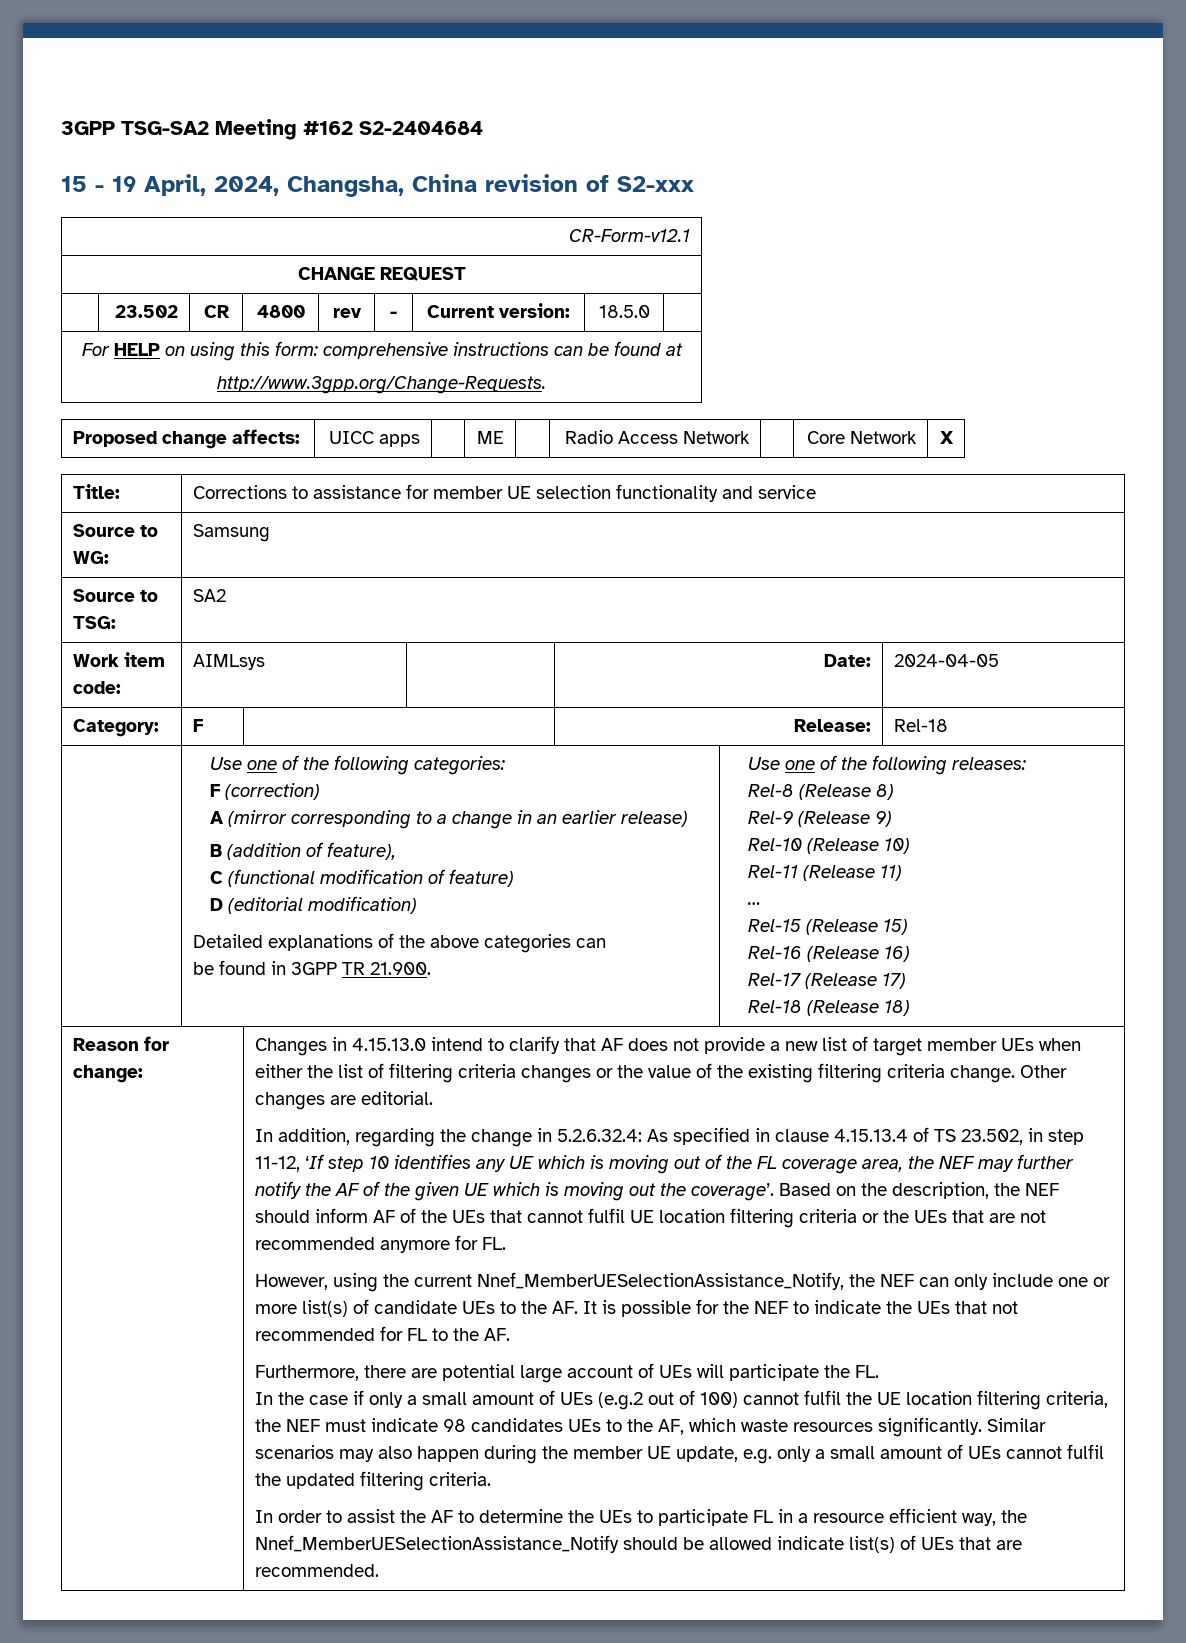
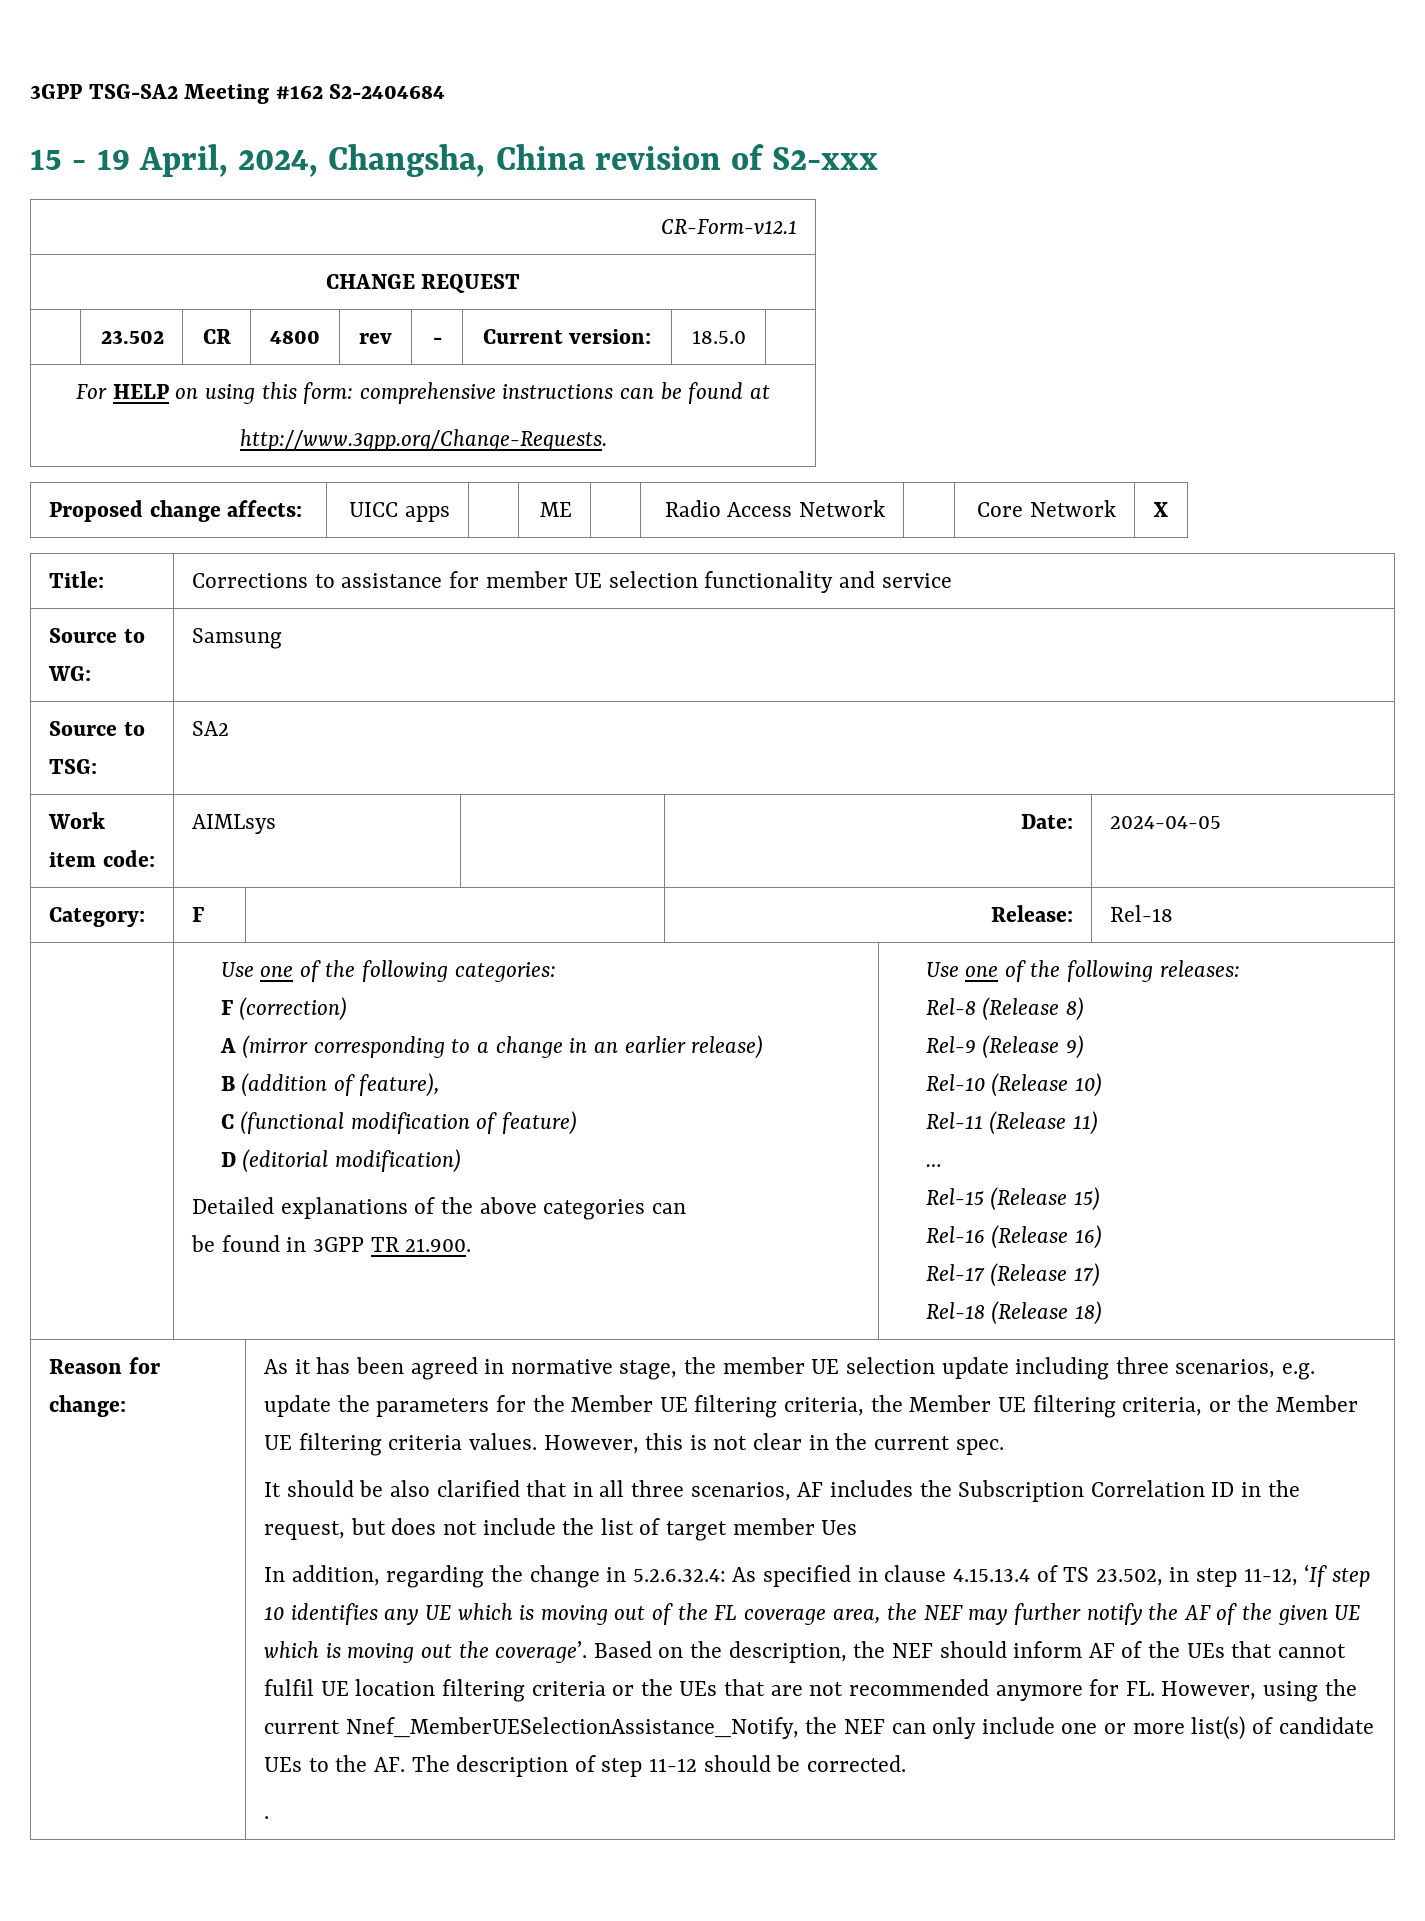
- Changes in 4.15.13.0 intend to clarify that AF does not provide a new list of target member UEs when either the list of filtering criteria changes or the value of the existing filtering criteria change. Other changes are editorial.
+ As it has been agreed in normative stage, the member UE selection update including three scenarios, e.g. update the parameters for the Member UE filtering criteria, the Member UE filtering criteria, or the Member UE filtering criteria values. However, this is not clear in the current spec.
+ It should be also clarified that in all three scenarios, AF includes the Subscription Correlation ID in the request, but does not include the list of target member Ues
- Based on the description, the NEF should inform AF of the UEs that cannot fulfil UE location filtering criteria or the UEs that are not recommended anymore for FL.
- However, using the current Nnef_MemberUESelectionAssistance_Notify, the NEF can only include one or more list(s) of candidate UEs to the AF. It is possible for the NEF to indicate the UEs that not recommended for FL to the AF.
- Furthermore, there are potential large account of UEs will participate the FL.
- In the case if only a small amount of UEs (e.g.2 out of 100) cannot fulfil the UE location filtering criteria, the NEF must indicate 98 candidates UEs to the AF, which waste resources significantly. Similar scenarios may also happen during the member UE update, e.g. only a small amount of UEs cannot fulfil the updated filtering criteria.
- In order to assist the AF to determine the UEs to participate FL in a resource efficient way, the Nnef_MemberUESelectionAssistance_Notify should be allowed indicate list(s) of UEs that are recommended.
+ Based on the description, the NEF should inform AF of the UEs that cannot fulfil UE location filtering criteria or the UEs that are not recommended anymore for FL. However, using the current Nnef_MemberUESelectionAssistance_Notify, the NEF can only include one or more list(s) of candidate UEs to the AF. The description of step 11-12 should be corrected.
+ .

